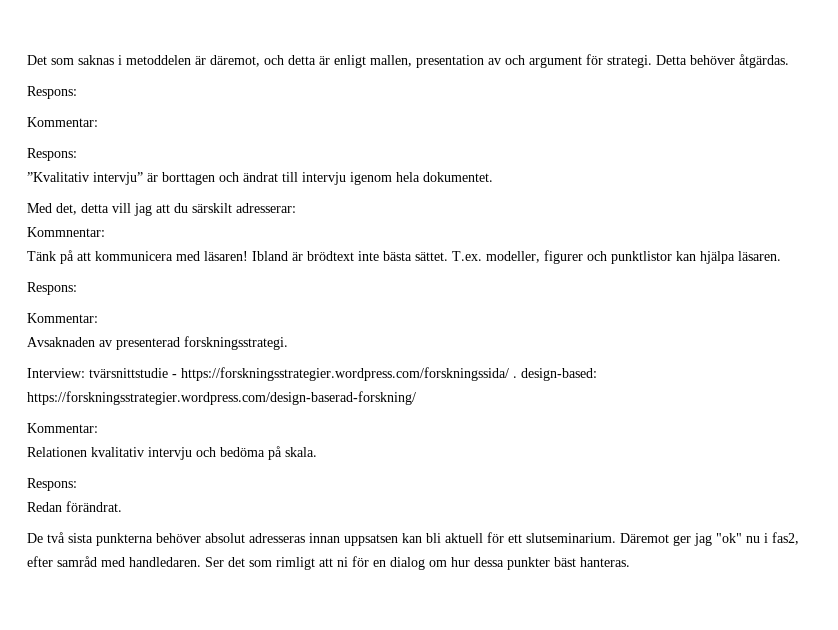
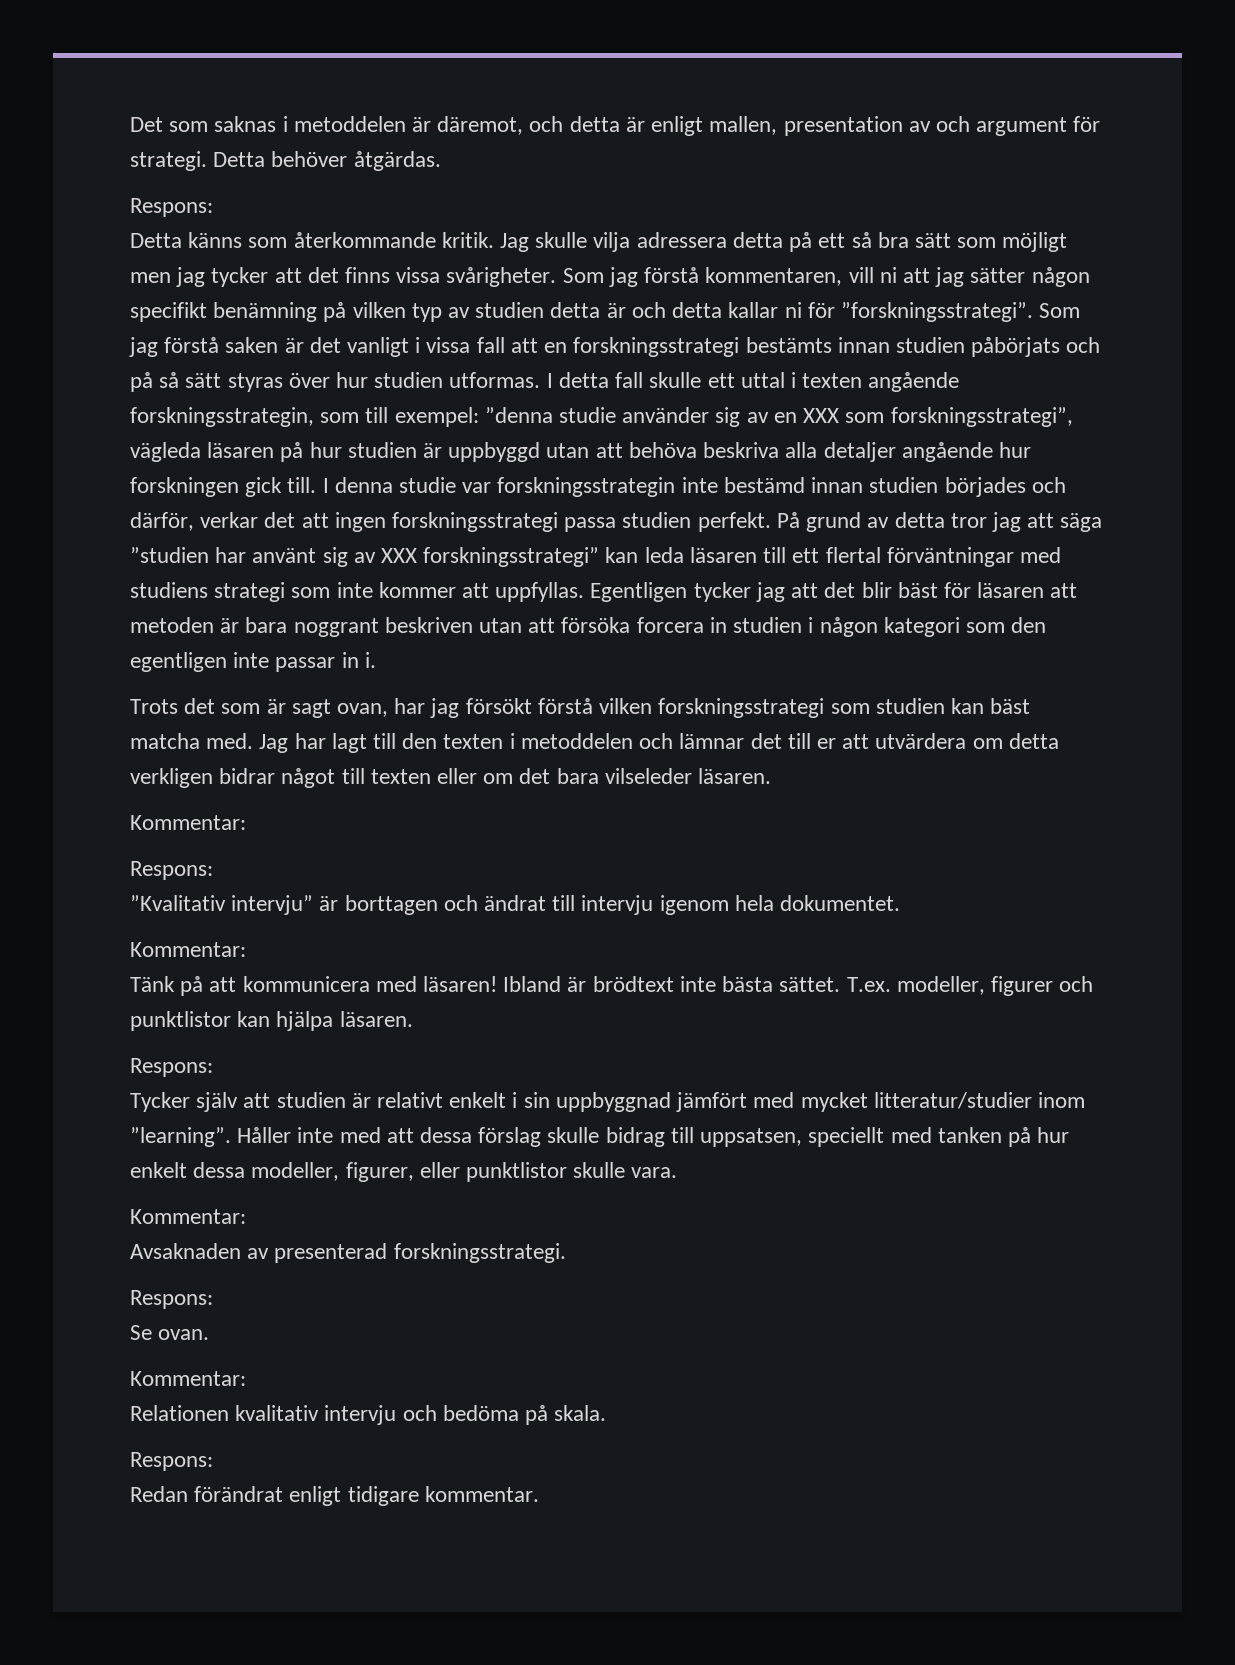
+ Detta känns som återkommande kritik. Jag skulle vilja adressera detta på ett så bra sätt som möjligt men jag tycker att det finns vissa svårigheter. Som jag förstå kommentaren, vill ni att jag sätter någon specifikt benämning på vilken typ av studien detta är och detta kallar ni för ”forskningsstrategi”. Som jag förstå saken är det vanligt i vissa fall att en forskningsstrategi bestämts innan studien påbörjats och på så sätt styras över hur studien utformas. I detta fall skulle ett uttal i texten angående forskningsstrategin, som till exempel: ”denna studie använder sig av en XXX som forskningsstrategi”, vägleda läsaren på hur studien är uppbyggd utan att behöva beskriva alla detaljer angående hur forskningen gick till. I denna studie var forskningsstrategin inte bestämd innan studien börjades och därför, verkar det att ingen forskningsstrategi passa studien perfekt. På grund av detta tror jag att säga ”studien har använt sig av XXX forskningsstrategi” kan leda läsaren till ett flertal förväntningar med studiens strategi som inte kommer att uppfyllas. Egentligen tycker jag att det blir bäst för läsaren att metoden är bara noggrant beskriven utan att försöka forcera in studien i någon kategori som den egentligen inte passar in i.
+ Trots det som är sagt ovan, har jag försökt förstå vilken forskningsstrategi som studien kan bäst matcha med. Jag har lagt till den texten i metoddelen och lämnar det till er att utvärdera om detta verkligen bidrar något till texten eller om det bara vilseleder läsaren.
  ”Kvalitativ intervju” är borttagen och ändrat till intervju igenom hela dokumentet.
- Med det, detta vill jag att du särskilt adresserar:
- Kommnentar:
+ Kommentar:
+ Tycker själv att studien är relativt enkelt i sin uppbyggnad jämfört med mycket litteratur/studier inom ”learning”. Håller inte med att dessa förslag skulle bidrag till uppsatsen, speciellt med tanken på hur enkelt dessa modeller, figurer, eller punktlistor skulle vara.
  Avsaknaden av presenterad forskningsstrategi.
- Interview: tvärsnittstudie - https://forskningsstrategier.wordpress.com/forskningssida/ . design-based: https://forskningsstrategier.wordpress.com/design-baserad-forskning/
+ Respons:
+ Se ovan.
- Redan förändrat.
- De två sista punkterna behöver absolut adresseras innan uppsatsen kan bli aktuell för ett slutseminarium. Däremot ger jag "ok" nu i fas2, efter samråd med handledaren. Ser det som rimligt att ni för en dialog om hur dessa punkter bäst hanteras.
+ Redan förändrat enligt tidigare kommentar.

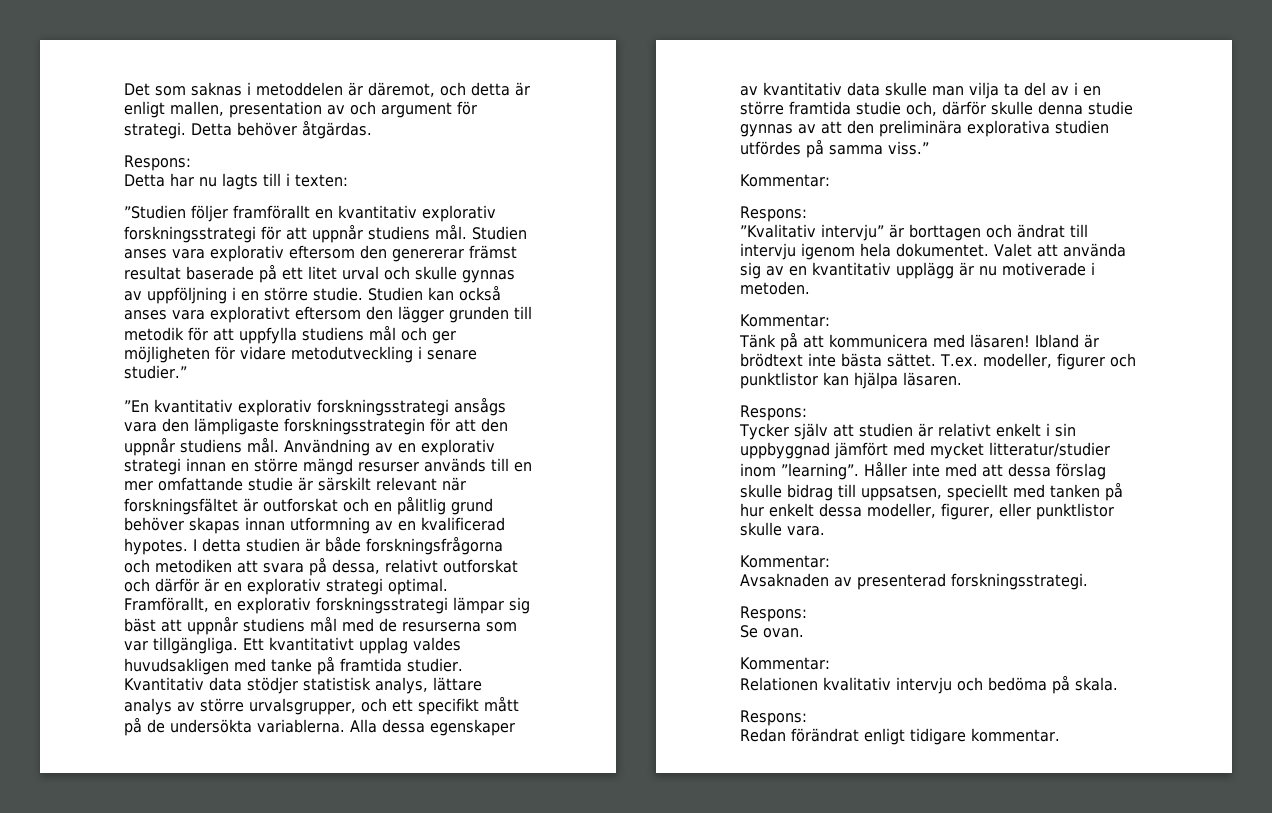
- Detta känns som återkommande kritik. Jag skulle vilja adressera detta på ett så bra sätt som möjligt men jag tycker att det finns vissa svårigheter. Som jag förstå kommentaren, vill ni att jag sätter någon specifikt benämning på vilken typ av studien detta är och detta kallar ni för ”forskningsstrategi”. Som jag förstå saken är det vanligt i vissa fall att en forskningsstrategi bestämts innan studien påbörjats och på så sätt styras över hur studien utformas. I detta fall skulle ett uttal i texten angående forskningsstrategin, som till exempel: ”denna studie använder sig av en XXX som forskningsstrategi”, vägleda läsaren på hur studien är uppbyggd utan att behöva beskriva alla detaljer angående hur forskningen gick till. I denna studie var forskningsstrategin inte bestämd innan studien börjades och därför, verkar det att ingen forskningsstrategi passa studien perfekt. På grund av detta tror jag att säga ”studien har använt sig av XXX forskningsstrategi” kan leda läsaren till ett flertal förväntningar med studiens strategi som inte kommer att uppfyllas. Egentligen tycker jag att det blir bäst för läsaren att metoden är bara noggrant beskriven utan att försöka forcera in studien i någon kategori som den egentligen inte passar in i.
- Trots det som är sagt ovan, har jag försökt förstå vilken forskningsstrategi som studien kan bäst matcha med. Jag har lagt till den texten i metoddelen och lämnar det till er att utvärdera om detta verkligen bidrar något till texten eller om det bara vilseleder läsaren.
+ Detta har nu lagts till i texten:
+ ”Studien följer framförallt en kvantitativ explorativ forskningsstrategi för att uppnår studiens mål. Studien anses vara explorativ eftersom den genererar främst resultat baserade på ett litet urval och skulle gynnas av uppföljning i en större studie. Studien kan också anses vara explorativt eftersom den lägger grunden till metodik för att uppfylla studiens mål och ger möjligheten för vidare metodutveckling i senare studier.”
+ ”En kvantitativ explorativ forskningsstrategi ansågs vara den lämpligaste forskningsstrategin för att den uppnår studiens mål. Användning av en explorativ strategi innan en större mängd resurser används till en mer omfattande studie är särskilt relevant när forskningsfältet är outforskat och en pålitlig grund behöver skapas innan utformning av en kvalificerad hypotes. I detta studien är både forskningsfrågorna och metodiken att svara på dessa, relativt outforskat och därför är en explorativ strategi optimal. Framförallt, en explorativ forskningsstrategi lämpar sig bäst att uppnår studiens mål med de resurserna som var tillgängliga. Ett kvantitativt upplag valdes huvudsakligen med tanke på framtida studier. Kvantitativ data stödjer statistisk analys, lättare analys av större urvalsgrupper, och ett specifikt mått på de undersökta variablerna. Alla dessa egenskaper av kvantitativ data skulle man vilja ta del av i en större framtida studie och, därför skulle denna studie gynnas av att den preliminära explorativa studien utfördes på samma viss.”
+ Valet att använda sig av en kvantitativ upplägg är nu motiverade i metoden.

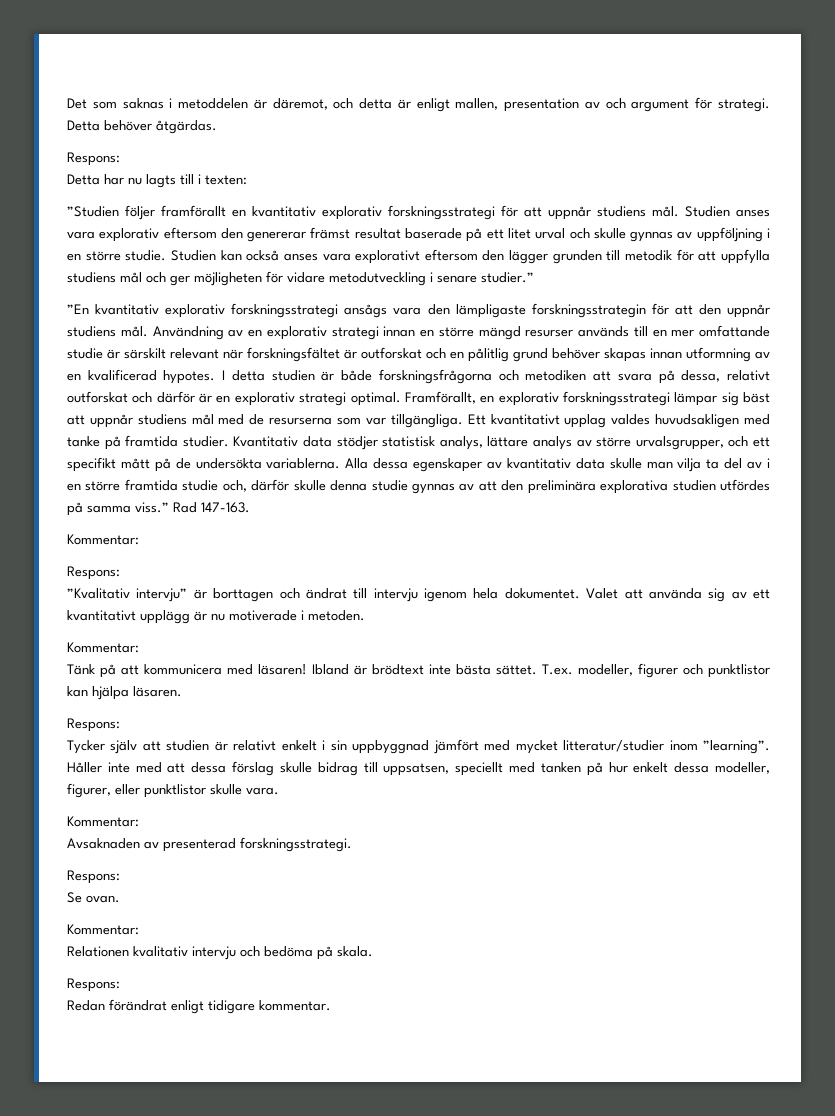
+ Rad 147-163.
- Valet att använda sig av en kvantitativ upplägg är nu motiverade i metoden.
+ Valet att använda sig av ett kvantitativt upplägg är nu motiverade i metoden.

